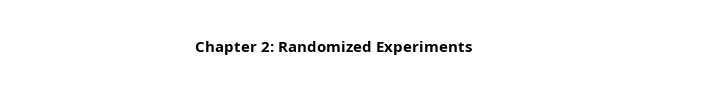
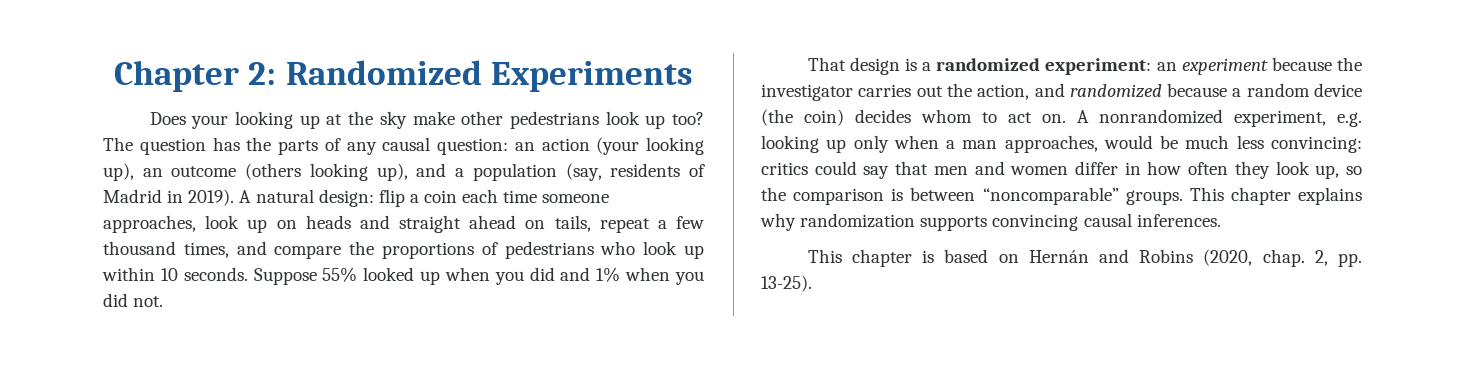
+ Does your looking up at the sky make other pedestrians look up too? The question has the parts of any causal question: an action (your looking up), an outcome (others looking up), and a population (say, residents of Madrid in 2019). A natural design: flip a coin each time someone approaches, look up on heads and straight ahead on tails, repeat a few thousand times, and compare the proportions of pedestrians who look up within 10 seconds. Suppose 55% looked up when you did and 1% when you did not.
+ That design is a randomized experiment: an experiment because the investigator carries out the action, and randomized because a random device (the coin) decides whom to act on. A nonrandomized experiment, e.g. looking up only when a man approaches, would be much less convincing: critics could say that men and women differ in how often they look up, so the comparison is between “noncomparable” groups. This chapter explains why randomization supports convincing causal inferences.
+ This chapter is based on Hernán and Robins (2020, chap. 2, pp. 13-25).

